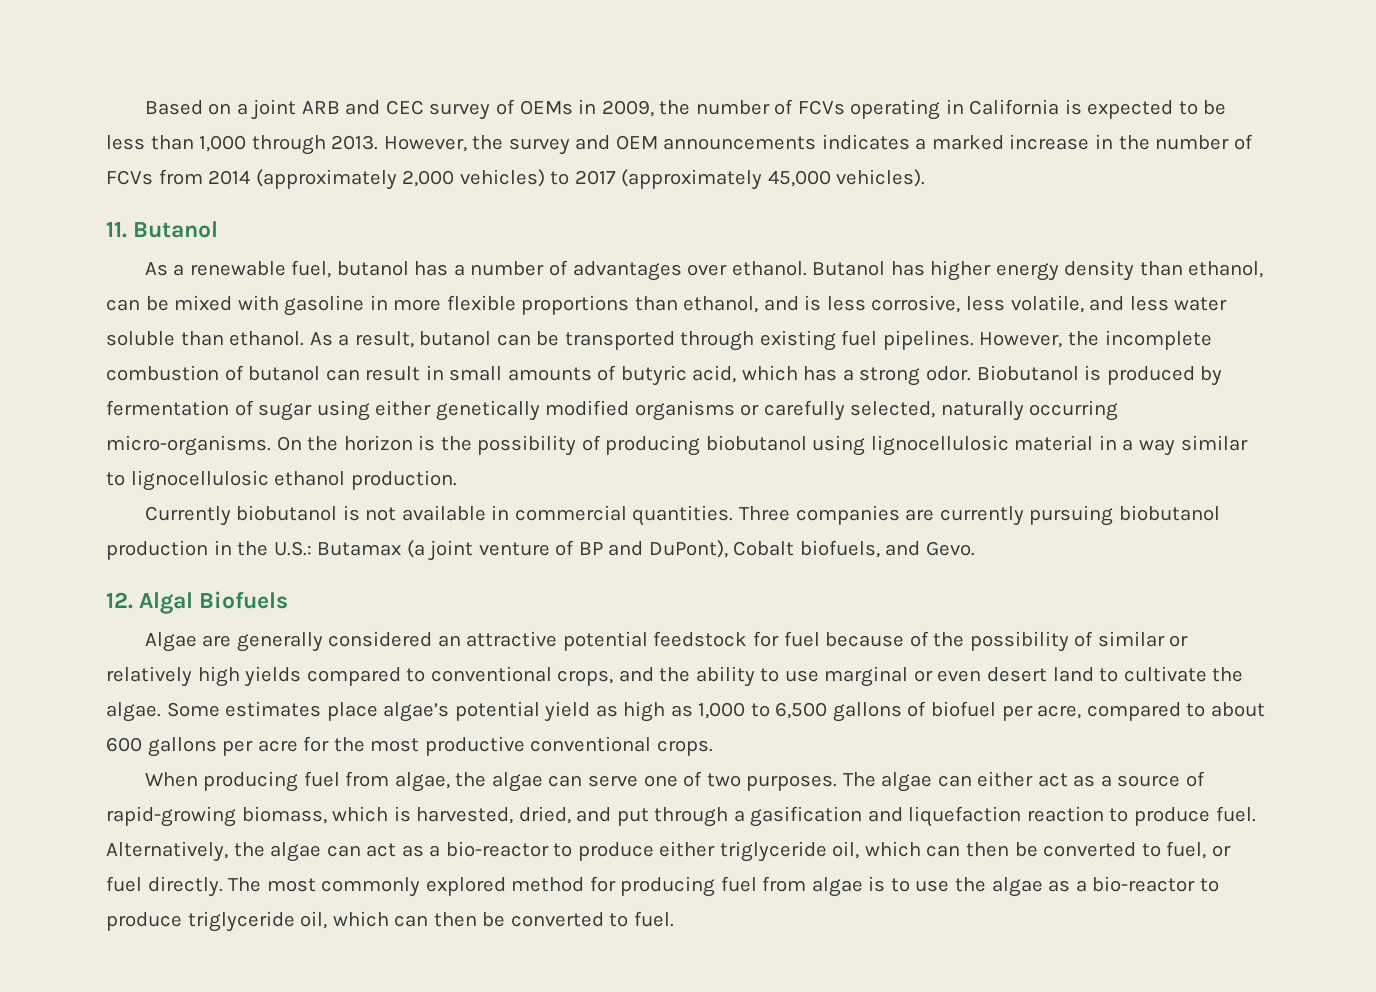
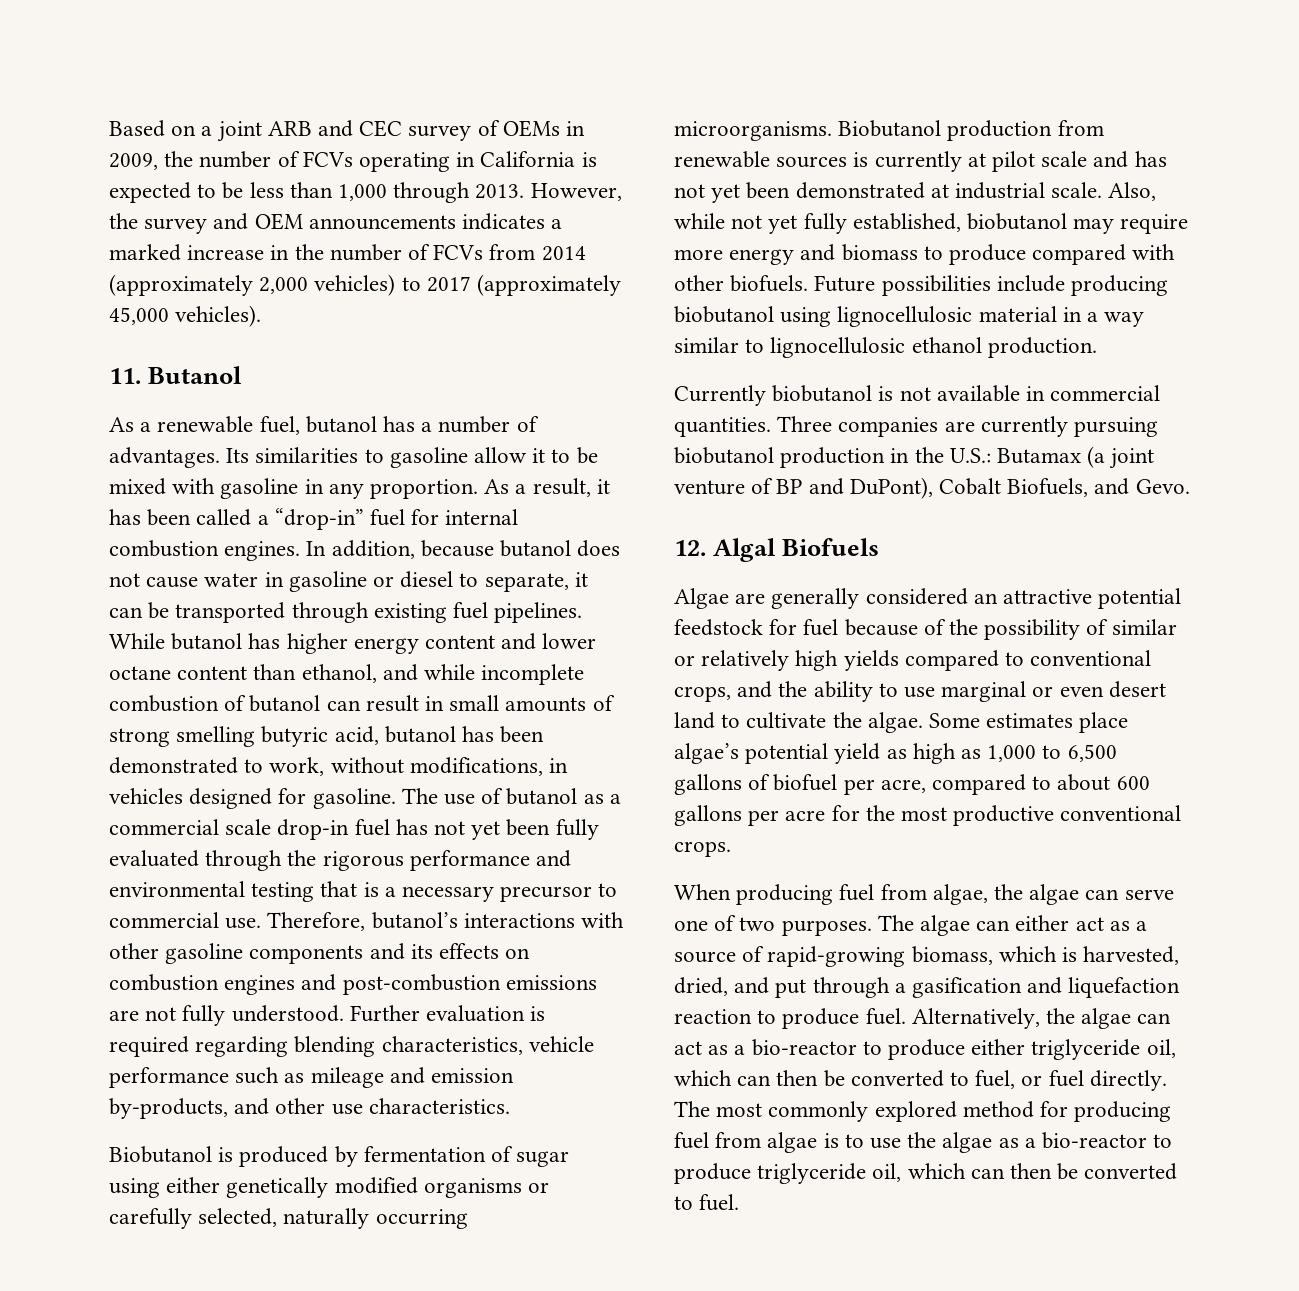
- As a renewable fuel, butanol has a number of advantages over ethanol. Butanol has higher energy density than ethanol, can be mixed with gasoline in more flexible proportions than ethanol, and is less corrosive, less volatile, and less water soluble than ethanol. As a result, butanol can be transported through existing fuel pipelines.
+ As a renewable fuel, butanol has a number of advantages. Its similarities to gasoline allow it to be mixed with gasoline in any proportion. As a result, it has been called a “drop-in” fuel for internal combustion engines. In addition, because butanol does not cause water in gasoline or diesel to separate, it can be transported through existing fuel pipelines.
- However, the incomplete combustion of butanol can result in small amounts of butyric acid, which has a strong odor. Biobutanol is produced by fermentation of sugar using either genetically modified organisms or carefully selected, naturally occurring micro-organisms. On the horizon is the possibility of producing biobutanol using lignocellulosic material in a way similar to lignocellulosic ethanol production.
+ While butanol has higher energy content and lower octane content than ethanol, and while incomplete combustion of butanol can result in small amounts of strong smelling butyric acid, butanol has been demonstrated to work, without modifications, in vehicles designed for gasoline. The use of butanol as a commercial scale drop-in fuel has not yet been fully evaluated through the rigorous performance and environmental testing that is a necessary precursor to commercial use. Therefore, butanol’s interactions with other gasoline components and its effects on combustion engines and post-combustion emissions are not fully understood. Further evaluation is required regarding blending characteristics, vehicle performance such as mileage and emission by-products, and other use characteristics.
+ Biobutanol is produced by fermentation of sugar using either genetically modified organisms or carefully selected, naturally occurring microorganisms. Biobutanol production from renewable sources is currently at pilot scale and has not yet been demonstrated at industrial scale. Also, while not yet fully established, biobutanol may require more energy and biomass to produce compared with other biofuels. Future possibilities include producing biobutanol using lignocellulosic material in a way similar to lignocellulosic ethanol production.
- Three companies are currently pursuing biobutanol production in the U.S.: Butamax (a joint venture of BP and DuPont), Cobalt biofuels, and Gevo.
+ Three companies are currently pursuing biobutanol production in the U.S.: Butamax (a joint venture of BP and DuPont), Cobalt Biofuels, and Gevo.

